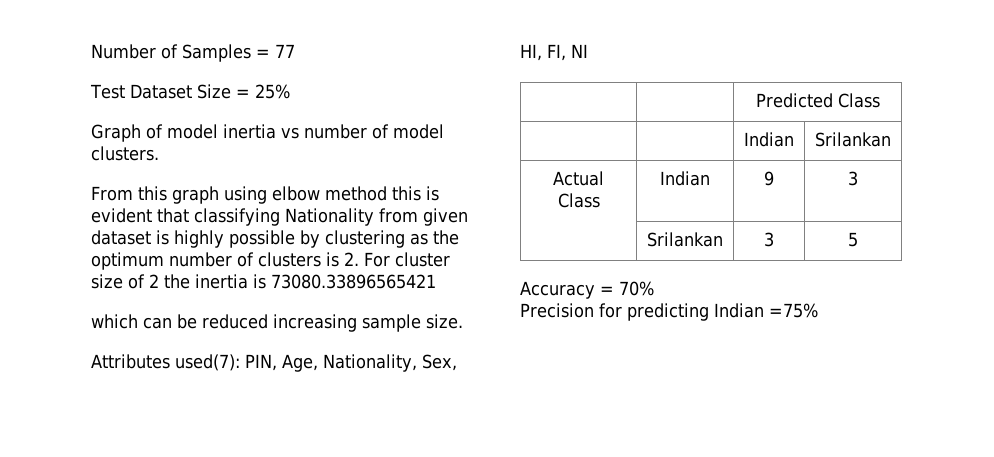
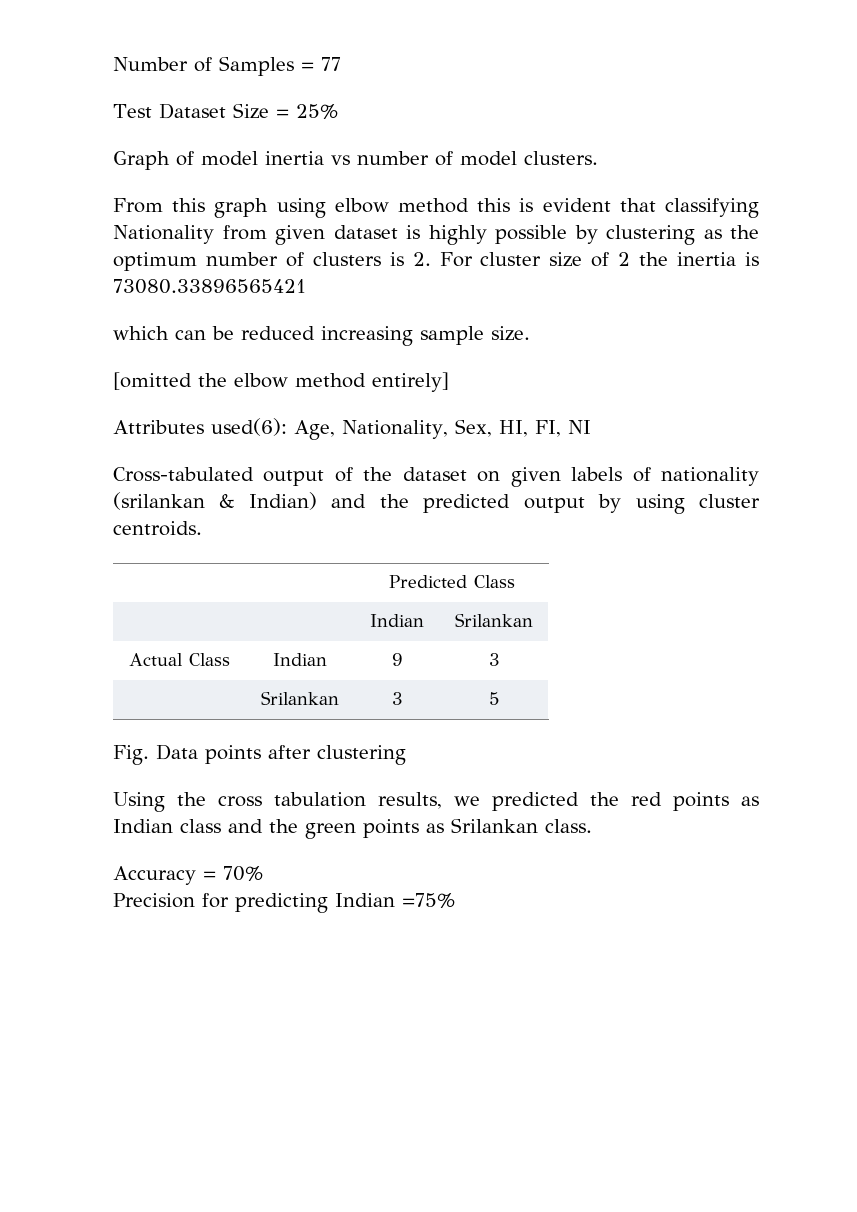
+ [omitted the elbow method entirely]
- Attributes used(7): PIN, Age, Nationality, Sex, HI, FI, NI
+ Attributes used(6): Age, Nationality, Sex, HI, FI, NI
+ Cross-tabulated output of the dataset on given labels of nationality (srilankan & Indian) and the predicted output by using cluster centroids.
+ Fig. Data points after clustering
+ Using the cross tabulation results, we predicted the red points as Indian class and the green points as Srilankan class.

